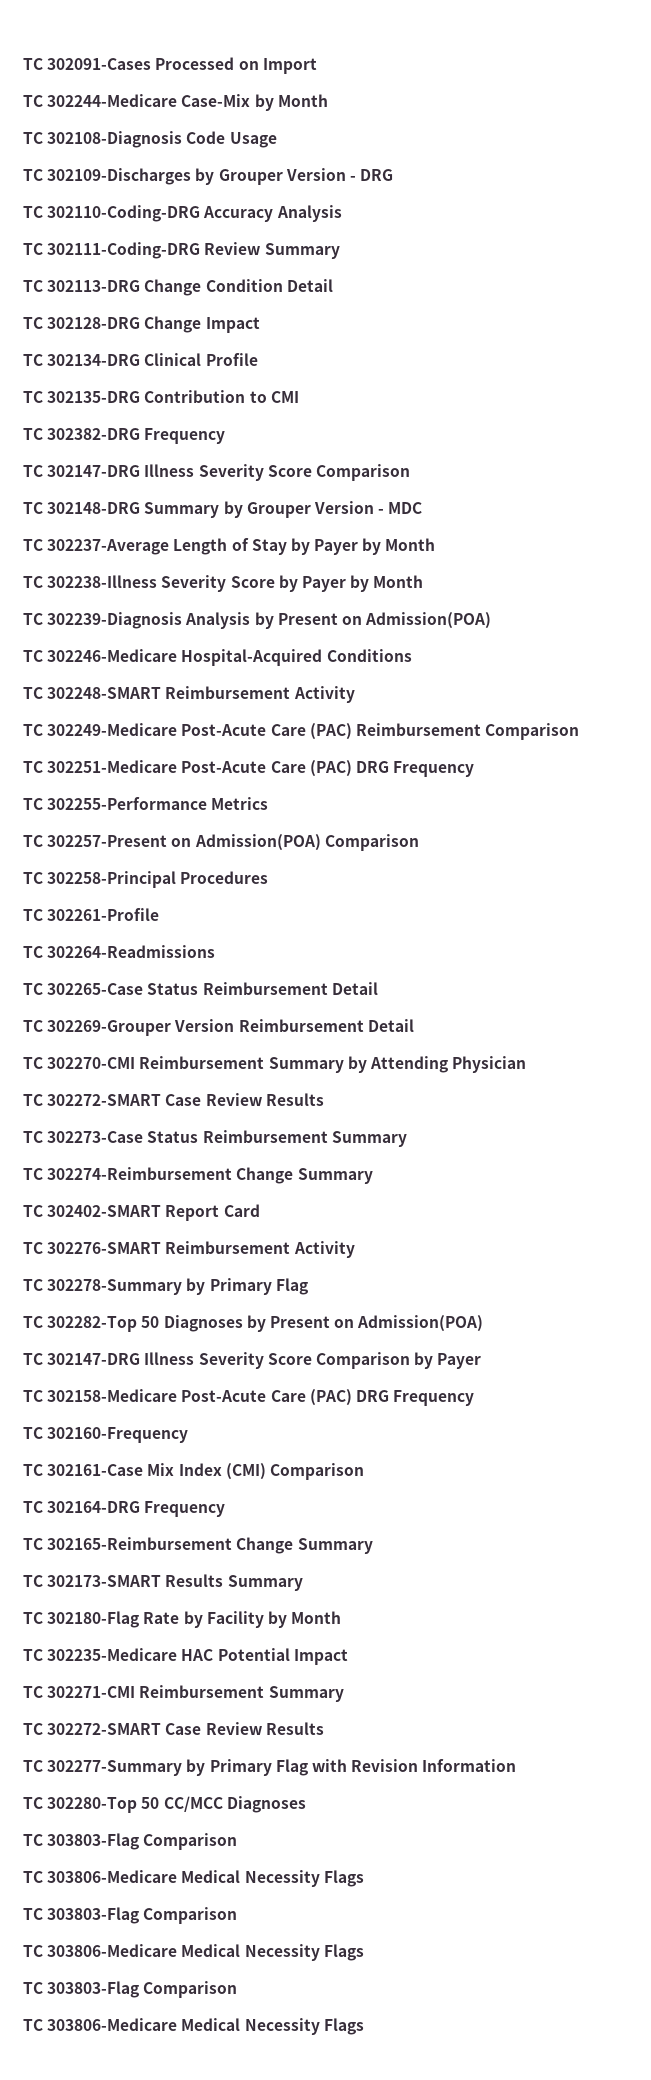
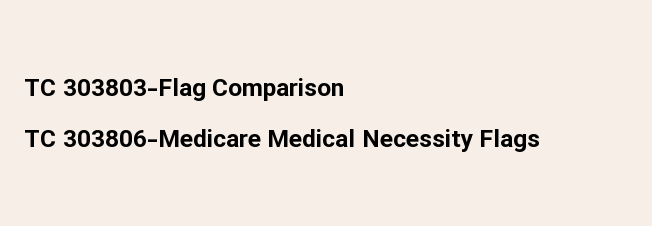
- TC 302091-Cases Processed on Import
- TC 302244-Medicare Case-Mix by Month
- TC 302108-Diagnosis Code Usage
- TC 302109-Discharges by Grouper Version - DRG
- TC 302110-Coding-DRG Accuracy Analysis
- TC 302111-Coding-DRG Review Summary
- TC 302113-DRG Change Condition Detail
- TC 302128-DRG Change Impact
- TC 302134-DRG Clinical Profile
- TC 302135-DRG Contribution to CMI
- TC 302382-DRG Frequency
- TC 302147-DRG Illness Severity Score Comparison
- TC 302148-DRG Summary by Grouper Version - MDC
- TC 302237-Average Length of Stay by Payer by Month
- TC 302238-Illness Severity Score by Payer by Month
- TC 302239-Diagnosis Analysis by Present on Admission(POA)
- TC 302246-Medicare Hospital-Acquired Conditions
- TC 302248-SMART Reimbursement Activity
- TC 302249-Medicare Post-Acute Care (PAC) Reimbursement Comparison
- TC 302251-Medicare Post-Acute Care (PAC) DRG Frequency
- TC 302255-Performance Metrics
- TC 302257-Present on Admission(POA) Comparison
- TC 302258-Principal Procedures
- TC 302261-Profile
- TC 302264-Readmissions
- TC 302265-Case Status Reimbursement Detail
- TC 302269-Grouper Version Reimbursement Detail
- TC 302270-CMI Reimbursement Summary by Attending Physician
- TC 302272-SMART Case Review Results
- TC 302273-Case Status Reimbursement Summary
- TC 302274-Reimbursement Change Summary
- TC 302402-SMART Report Card
- TC 302276-SMART Reimbursement Activity
- TC 302278-Summary by Primary Flag
- TC 302282-Top 50 Diagnoses by Present on Admission(POA)
- TC 302147-DRG Illness Severity Score Comparison by Payer
- TC 302158-Medicare Post-Acute Care (PAC) DRG Frequency
- TC 302160-Frequency
- TC 302161-Case Mix Index (CMI) Comparison
- TC 302164-DRG Frequency
- TC 302165-Reimbursement Change Summary
- TC 302173-SMART Results Summary
- TC 302180-Flag Rate by Facility by Month
- TC 302235-Medicare HAC Potential Impact
- TC 302271-CMI Reimbursement Summary
- TC 302272-SMART Case Review Results
- TC 302277-Summary by Primary Flag with Revision Information
- TC 302280-Top 50 CC/MCC Diagnoses
- TC 303803-Flag Comparison
- TC 303806-Medicare Medical Necessity Flags
- TC 303803-Flag Comparison
- TC 303806-Medicare Medical Necessity Flags

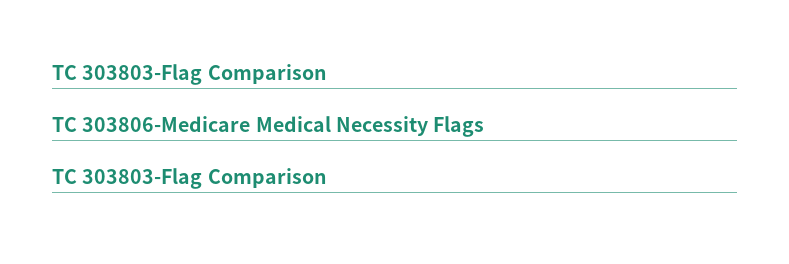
  TC 303806-Medicare Medical Necessity Flags
+ TC 303803-Flag Comparison

